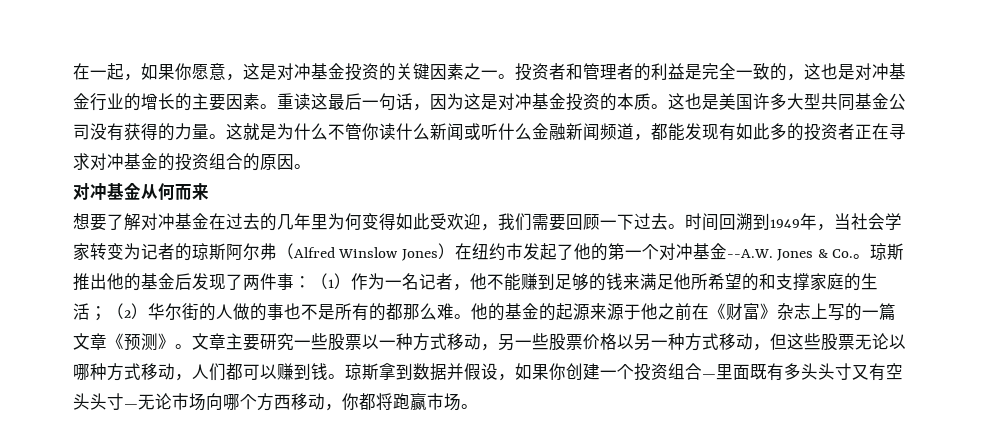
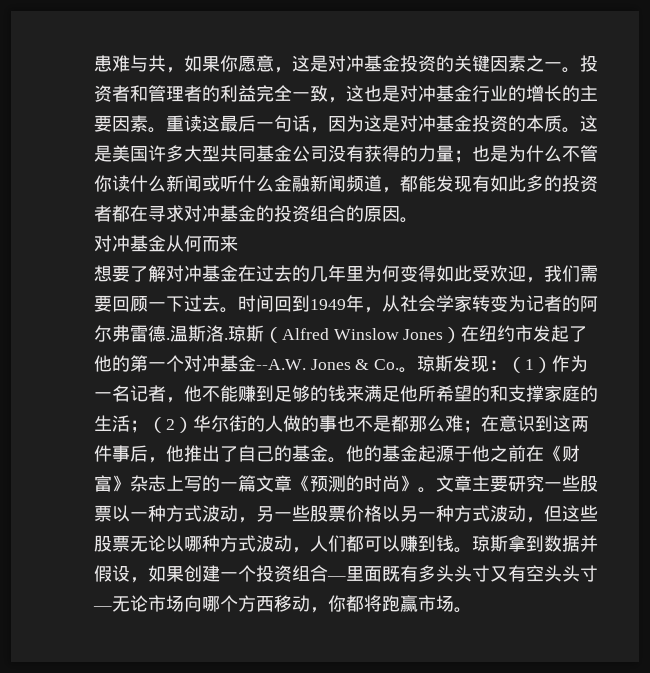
- 在一起，如果你愿意，这是对冲基金投资的关键因素之一。
+ 患难与共，如果你愿意，这是对冲基金投资的关键因素之一。
- 投资者和管理者的利益是完全一致的，这也是对冲基金行业的增长的主要因素。
+ 投资者和管理者的利益完全一致，这也是对冲基金行业的增长的主要因素。
- 这也是美国许多大型共同基金公司没有获得的力量。这就是为什么不管你读什么新闻或听什么金融新闻频道，都能发现有如此多的投资者正在寻求对冲基金的投资组合的原因。
+ 这是美国许多大型共同基金公司没有获得的力量；也是为什么不管你读什么新闻或听什么金融新闻频道，都能发现有如此多的投资者都在寻求对冲基金的投资组合的原因。
- 时间回溯到1949年，当社会学家转变为记者的琼斯阿尔弗（Alfred Winslow Jones）在纽约市发起了他的第一个对冲基金--A.W. Jones & Co.。
+ 时间回到1949年，从社会学家转变为记者的阿尔弗雷德.温斯洛.琼斯（Alfred Winslow Jones）在纽约市发起了他的第一个对冲基金--A.W. Jones & Co.。
- 琼斯推出他的基金后发现了两件事：（1）作为一名记者，他不能赚到足够的钱来满足他所希望的和支撑家庭的生活；（2）华尔街的人做的事也不是所有的都那么难。他的基金的起源来源于他之前在《财富》杂志上写的一篇文章《预测》。
+ 琼斯发现：（1）作为一名记者，他不能赚到足够的钱来满足他所希望的和支撑家庭的生活；（2）华尔街的人做的事也不是都那么难；在意识到这两件事后，他推出了自己的基金。他的基金起源于他之前在《财富》杂志上写的一篇文章《预测的时尚》。
- 文章主要研究一些股票以一种方式移动，另一些股票价格以另一种方式移动，但这些股票无论以哪种方式移动，人们都可以赚到钱。
+ 文章主要研究一些股票以一种方式波动，另一些股票价格以另一种方式波动，但这些股票无论以哪种方式波动，人们都可以赚到钱。
- 琼斯拿到数据并假设，如果你创建一个投资组合—里面既有多头头寸又有空头头寸—无论市场向哪个方西移动，你都将跑赢市场。
+ 琼斯拿到数据并假设，如果创建一个投资组合—里面既有多头头寸又有空头头寸—无论市场向哪个方西移动，你都将跑赢市场。

